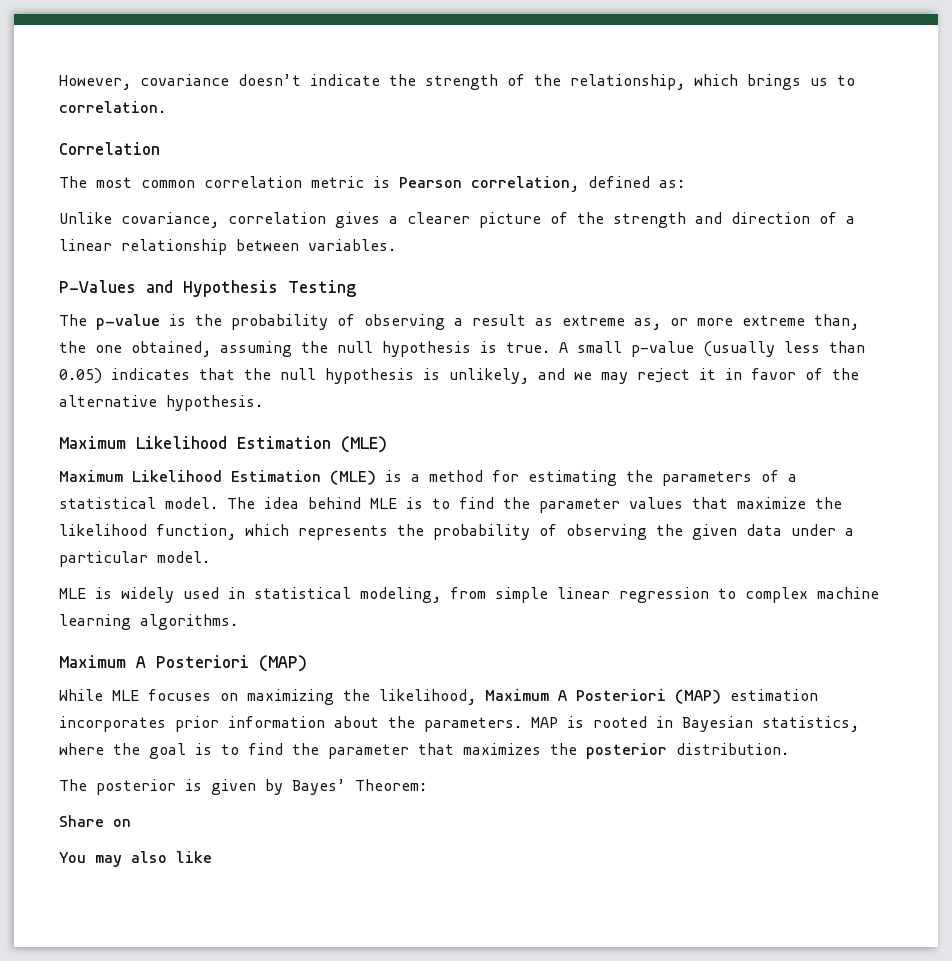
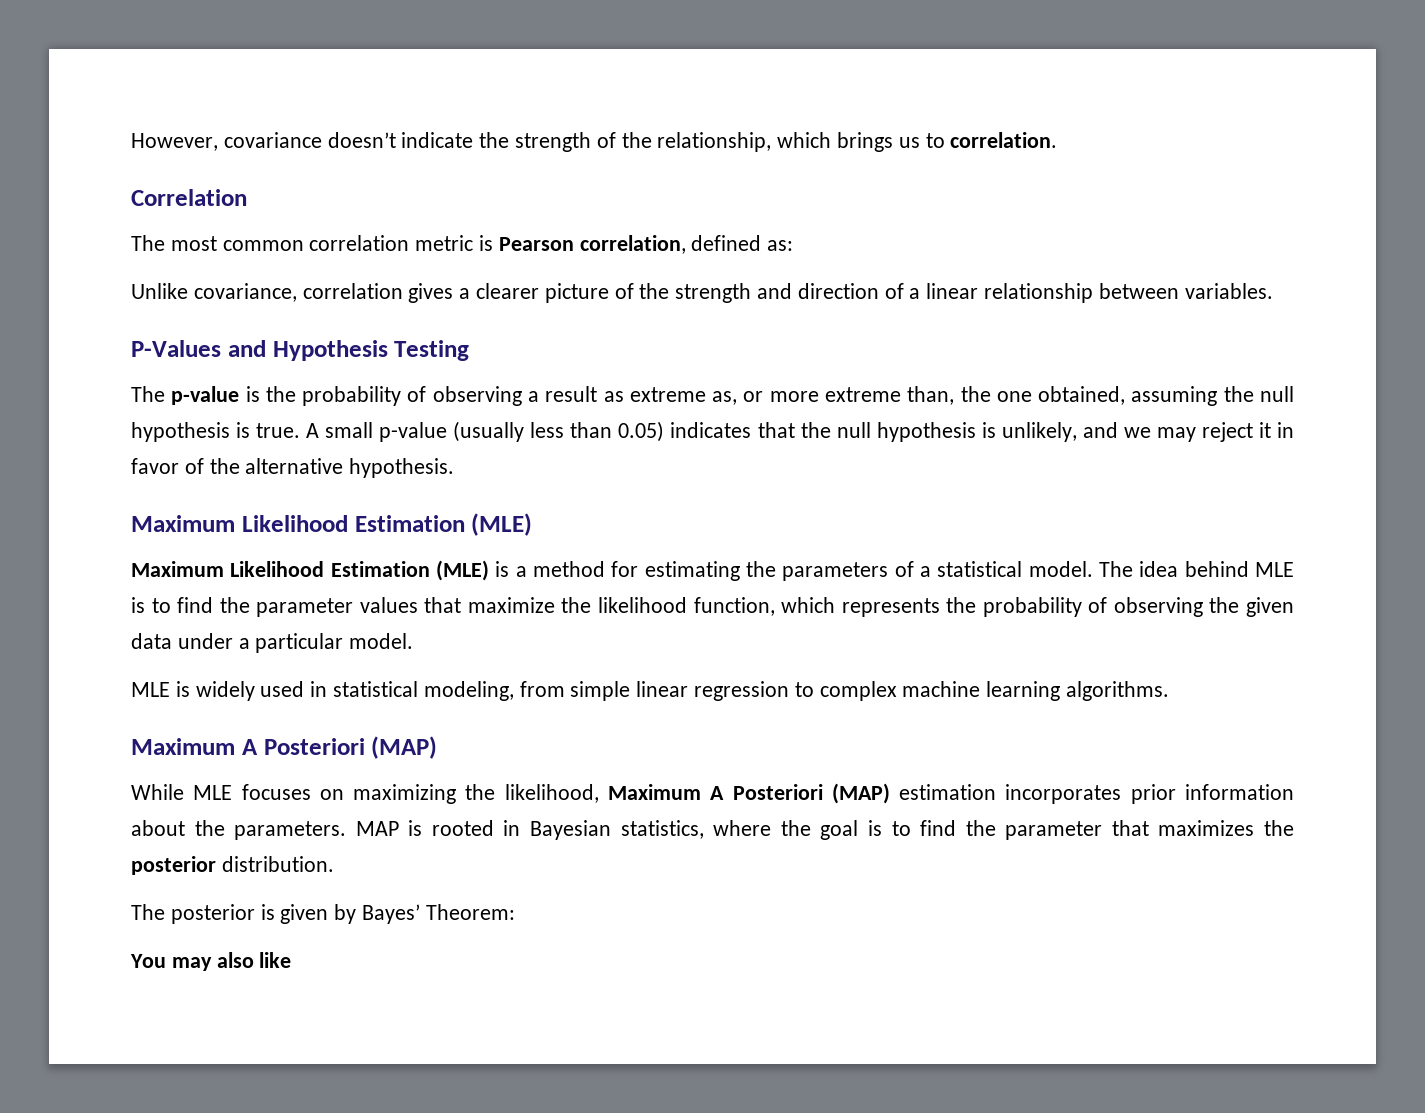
- Share on

